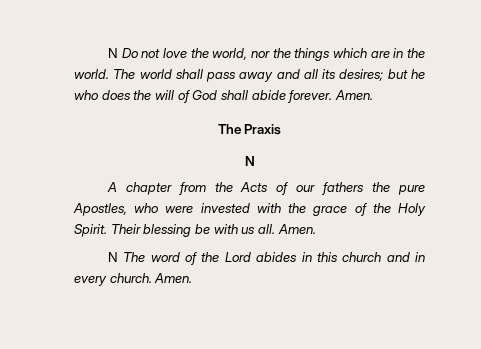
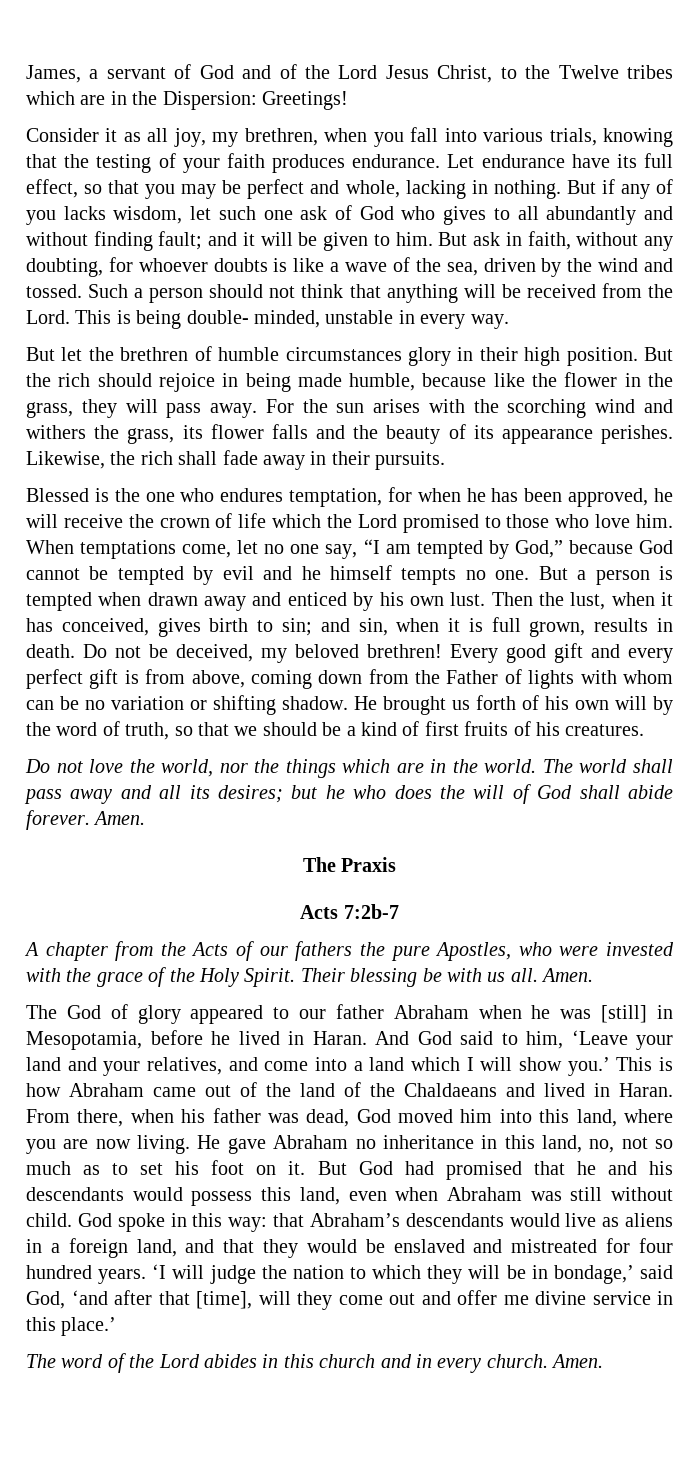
- N Do not love the world, nor the things which are in the world.
+ James, a servant of God and of the Lord Jesus Christ, to the Twelve tribes which are in the Dispersion: Greetings!
+ Consider it as all joy, my brethren, when you fall into various trials, knowing that the testing of your faith produces endurance. Let endurance have its full effect, so that you may be perfect and whole, lacking in nothing. But if any of you lacks wisdom, let such one ask of God who gives to all abundantly and without finding fault; and it will be given to him. But ask in faith, without any doubting, for whoever doubts is like a wave of the sea, driven by the wind and tossed. Such a person should not think that anything will be received from the Lord. This is being double- minded, unstable in every way.
+ But let the brethren of humble circumstances glory in their high position. But the rich should rejoice in being made humble, because like the flower in the grass, they will pass away. For the sun arises with the scorching wind and withers the grass, its flower falls and the beauty of its appearance perishes. Likewise, the rich shall fade away in their pursuits.
+ Blessed is the one who endures temptation, for when he has been approved, he will receive the crown of life which the Lord promised to those who love him. When temptations come, let no one say, “I am tempted by God,” because God cannot be tempted by evil and he himself tempts no one. But a person is tempted when drawn away and enticed by his own lust. Then the lust, when it has conceived, gives birth to sin; and sin, when it is full grown, results in death. Do not be deceived, my beloved brethren! Every good gift and every perfect gift is from above, coming down from the Father of lights with whom can be no variation or shifting shadow. He brought us forth of his own will by the word of truth, so that we should be a kind of first fruits of his creatures.
+ Do not love the world, nor the things which are in the world.
  The Praxis
- N
+ Acts 7:2b-7
- N The word of the Lord abides in this church and in every church.
+ The God of glory appeared to our father Abraham when he was [still] in Mesopotamia, before he lived in Haran. And God said to him, ‘Leave your land and your relatives, and come into a land which I will show you.’ This is how Abraham came out of the land of the Chaldaeans and lived in Haran. From there, when his father was dead, God moved him into this land, where you are now living. He gave Abraham no inheritance in this land, no, not so much as to set his foot on it. But God had promised that he and his descendants would possess this land, even when Abraham was still without child. God spoke in this way: that Abraham’s descendants would live as aliens in a foreign land, and that they would be enslaved and mistreated for four hundred years. ‘I will judge the nation to which they will be in bondage,’ said God, ‘and after that [time], will they come out and offer me divine service in this place.’
+ The word of the Lord abides in this church and in every church.

